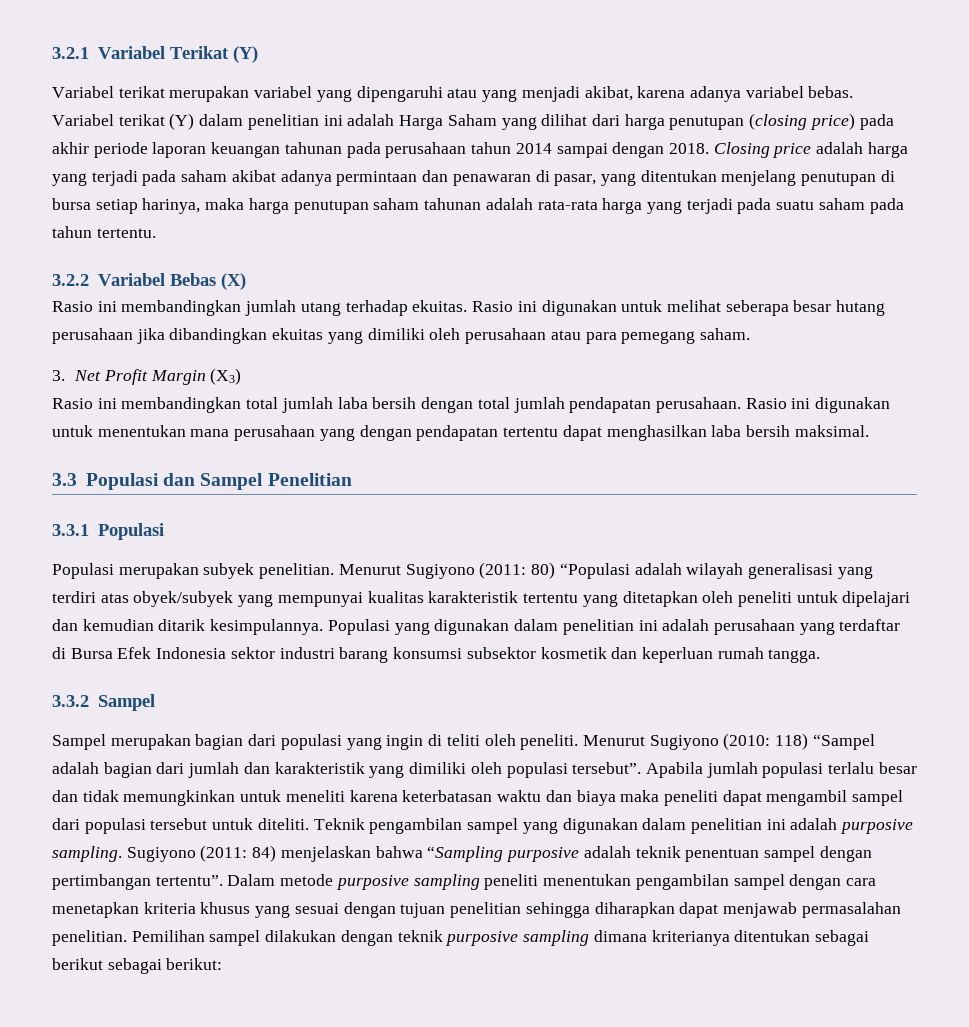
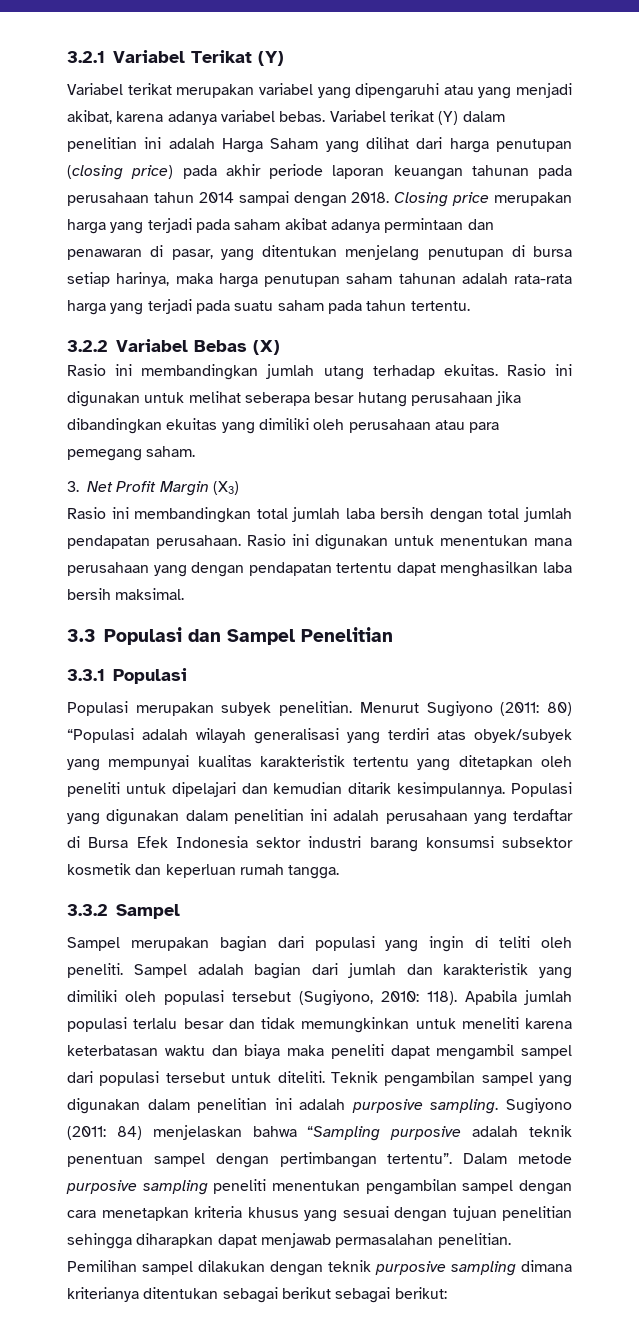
- Closing price adalah harga yang terjadi pada saham akibat adanya permintaan dan penawaran di pasar, yang ditentukan menjelang penutupan di bursa setiap harinya, maka harga penutupan saham tahunan adalah rata-rata harga yang terjadi pada suatu saham pada tahun tertentu.
+ Closing price merupakan harga yang terjadi pada saham akibat adanya permintaan dan penawaran di pasar, yang ditentukan menjelang penutupan di bursa setiap harinya, maka harga penutupan saham tahunan adalah rata-rata harga yang terjadi pada suatu saham pada tahun tertentu.
- Menurut Sugiyono (2010: 118) “Sampel adalah bagian dari jumlah dan karakteristik yang dimiliki oleh populasi tersebut”.
+ Sampel adalah bagian dari jumlah dan karakteristik yang dimiliki oleh populasi tersebut (Sugiyono, 2010: 118).

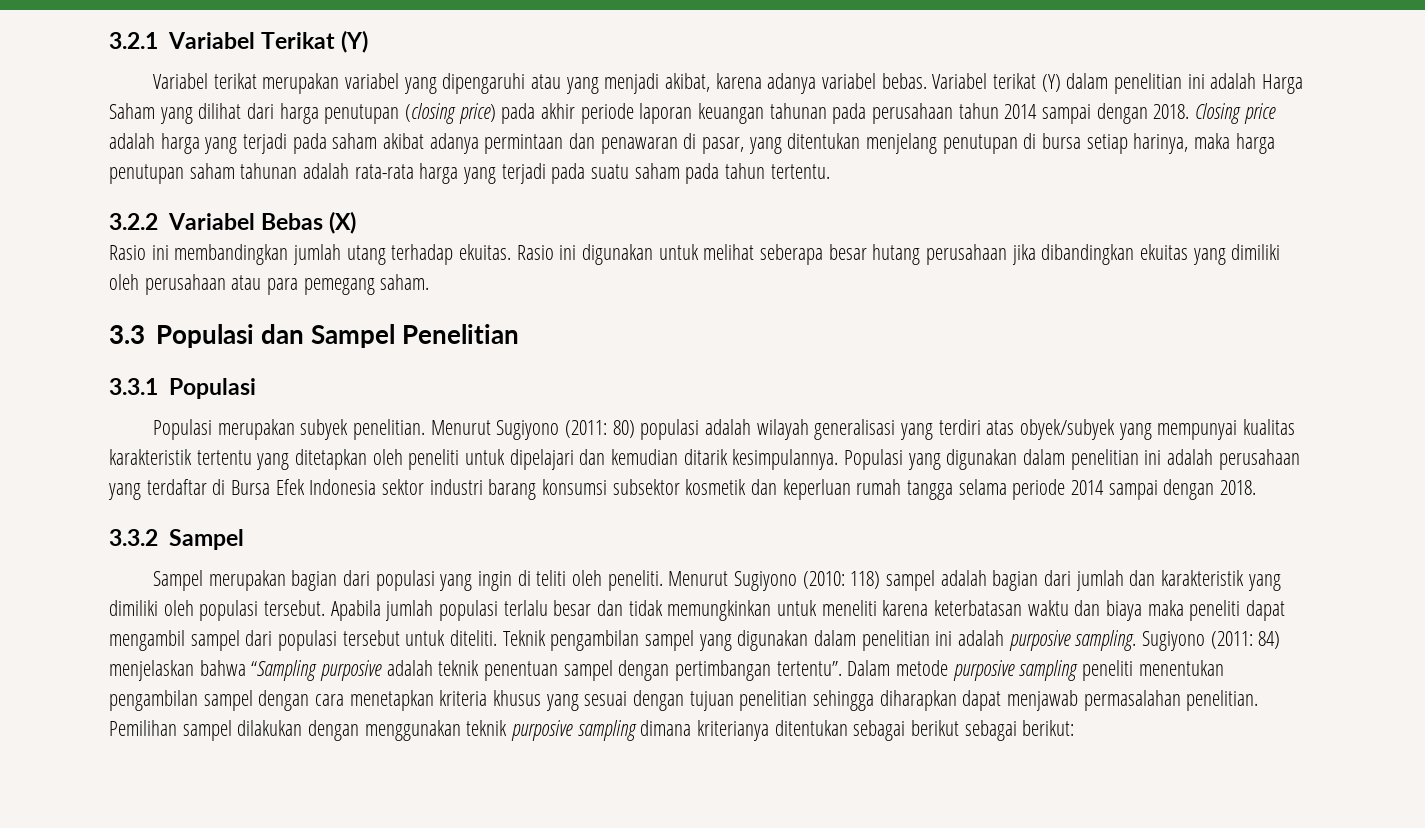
- Closing price merupakan harga yang terjadi pada saham akibat adanya permintaan dan penawaran di pasar, yang ditentukan menjelang penutupan di bursa setiap harinya, maka harga penutupan saham tahunan adalah rata-rata harga yang terjadi pada suatu saham pada tahun tertentu.
+ Closing price adalah harga yang terjadi pada saham akibat adanya permintaan dan penawaran di pasar, yang ditentukan menjelang penutupan di bursa setiap harinya, maka harga penutupan saham tahunan adalah rata-rata harga yang terjadi pada suatu saham pada tahun tertentu.
- 3. Net Profit Margin (X3)
- Rasio ini membandingkan total jumlah laba bersih dengan total jumlah pendapatan perusahaan. Rasio ini digunakan untuk menentukan mana perusahaan yang dengan pendapatan tertentu dapat menghasilkan laba bersih maksimal.
- Menurut Sugiyono (2011: 80) “Populasi adalah wilayah generalisasi yang terdiri atas obyek/subyek yang mempunyai kualitas karakteristik tertentu yang ditetapkan oleh peneliti untuk dipelajari dan kemudian ditarik kesimpulannya.
+ Menurut Sugiyono (2011: 80) populasi adalah wilayah generalisasi yang terdiri atas obyek/subyek yang mempunyai kualitas karakteristik tertentu yang ditetapkan oleh peneliti untuk dipelajari dan kemudian ditarik kesimpulannya.
- Populasi yang digunakan dalam penelitian ini adalah perusahaan yang terdaftar di Bursa Efek Indonesia sektor industri barang konsumsi subsektor kosmetik dan keperluan rumah tangga.
+ Populasi yang digunakan dalam penelitian ini adalah perusahaan yang terdaftar di Bursa Efek Indonesia sektor industri barang konsumsi subsektor kosmetik dan keperluan rumah tangga selama periode 2014 sampai dengan 2018.
- Sampel adalah bagian dari jumlah dan karakteristik yang dimiliki oleh populasi tersebut (Sugiyono, 2010: 118).
+ Menurut Sugiyono (2010: 118) sampel adalah bagian dari jumlah dan karakteristik yang dimiliki oleh populasi tersebut.
- Pemilihan sampel dilakukan dengan teknik purposive sampling dimana kriterianya ditentukan sebagai berikut sebagai berikut:
+ Pemilihan sampel dilakukan dengan menggunakan teknik purposive sampling dimana kriterianya ditentukan sebagai berikut sebagai berikut:

